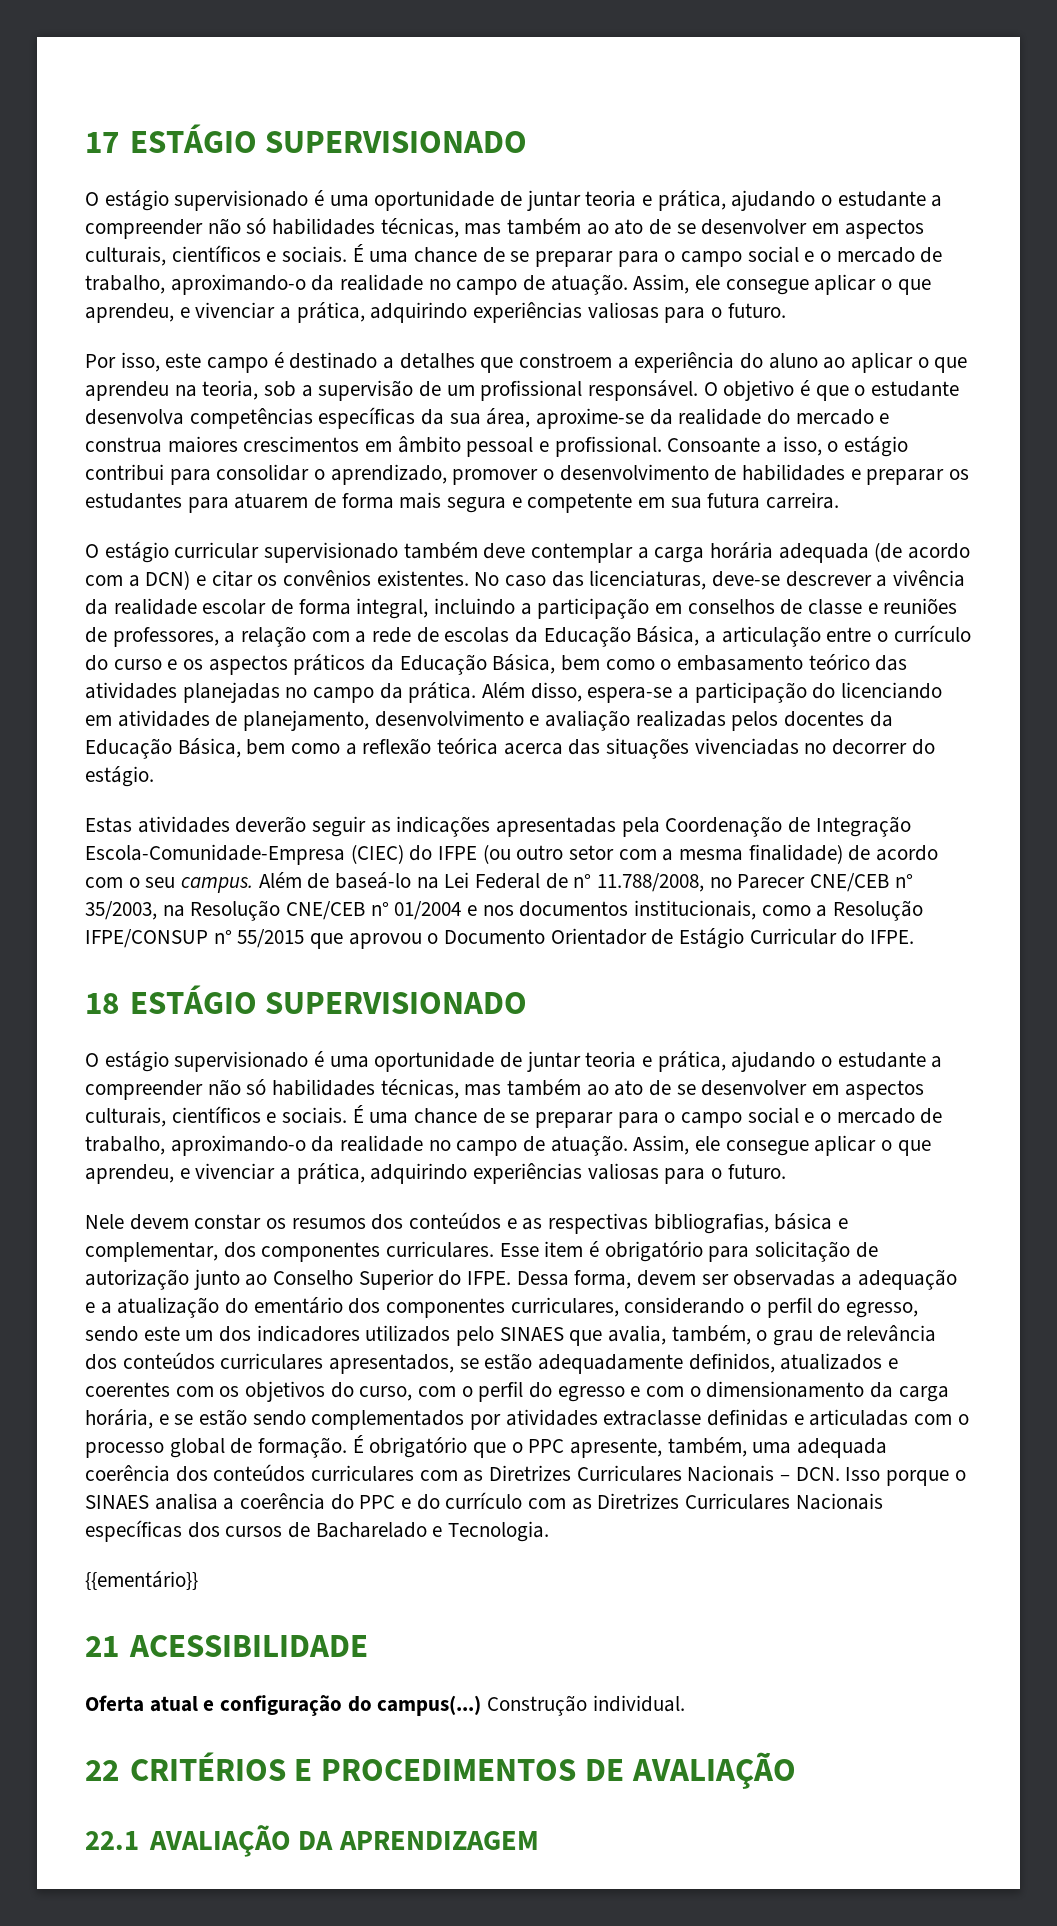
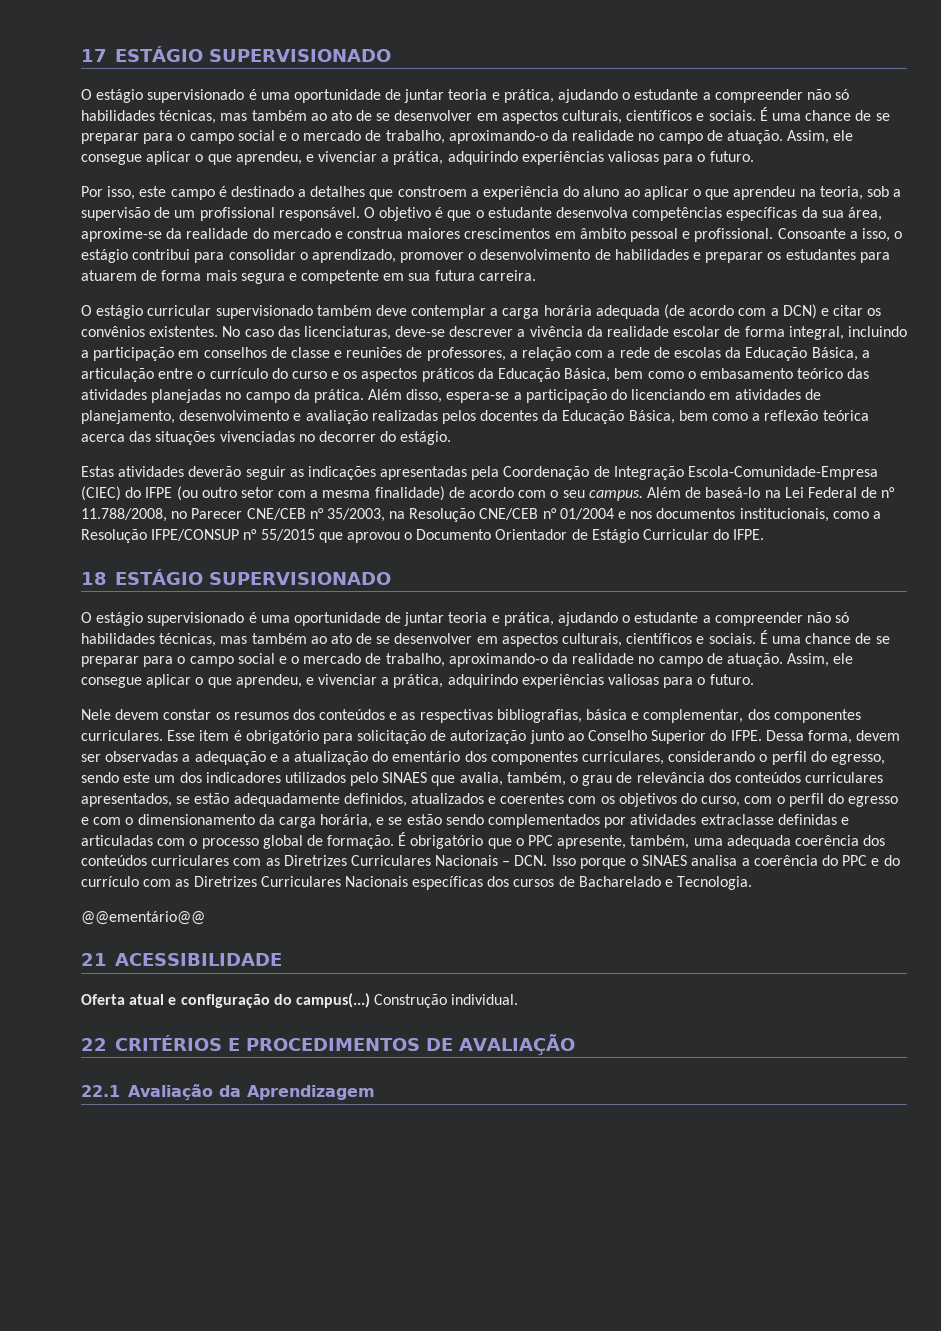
- {{ementário}}
+ @@ementário@@
- 22.1 AVALIAÇÃO DA APRENDIZAGEM
+ 22.1 Avaliação da Aprendizagem

